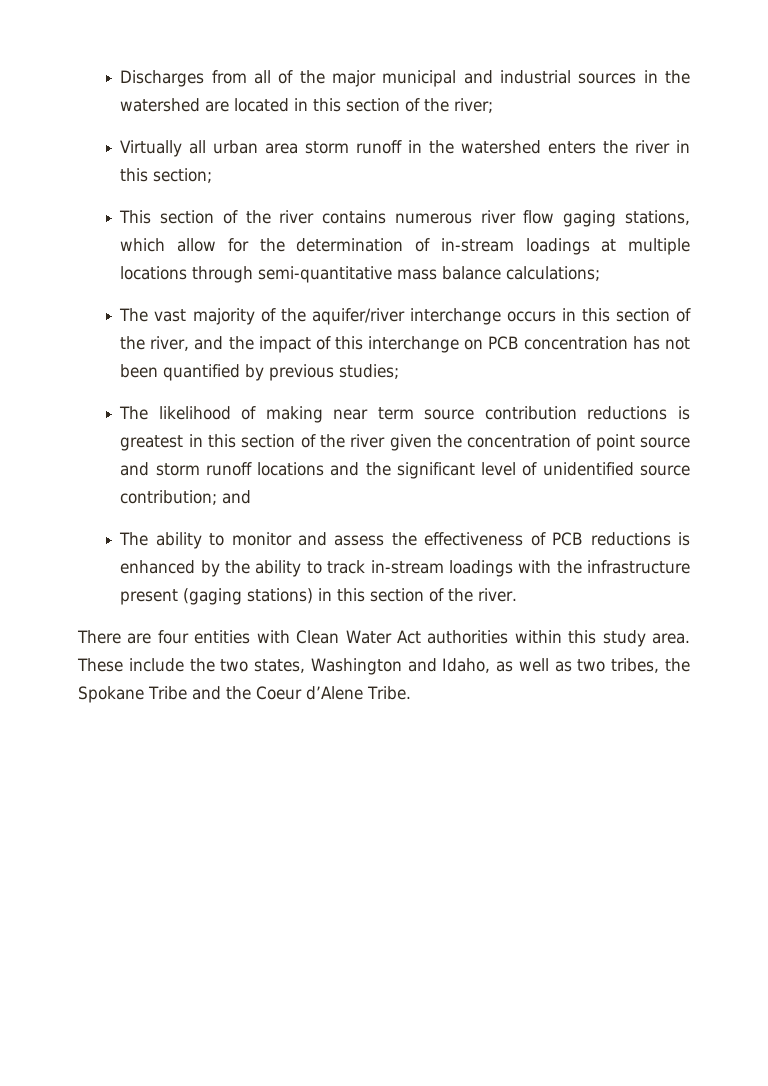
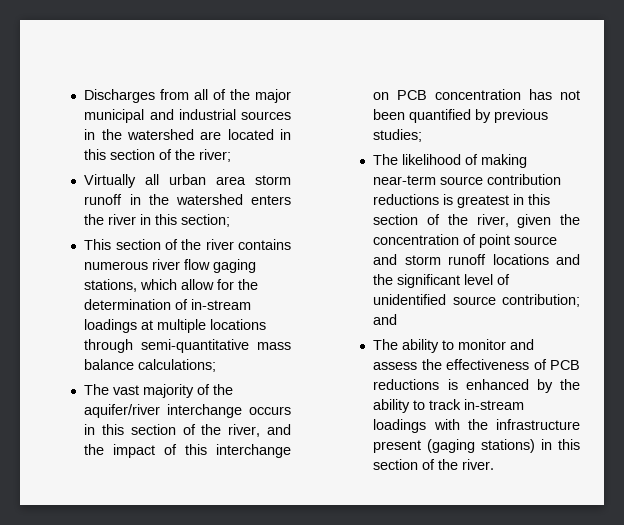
- The likelihood of making near term source contribution reductions is greatest in this section of the river given the concentration of point source and storm runoff locations and the significant level of unidentified source contribution; and
+ The likelihood of making near-term source contribution reductions is greatest in this section of the river, given the concentration of point source and storm runoff locations and the significant level of unidentified source contribution; and
- There are four entities with Clean Water Act authorities within this study area. These include the two states, Washington and Idaho, as well as two tribes, the Spokane Tribe and the Coeur d’Alene Tribe.

